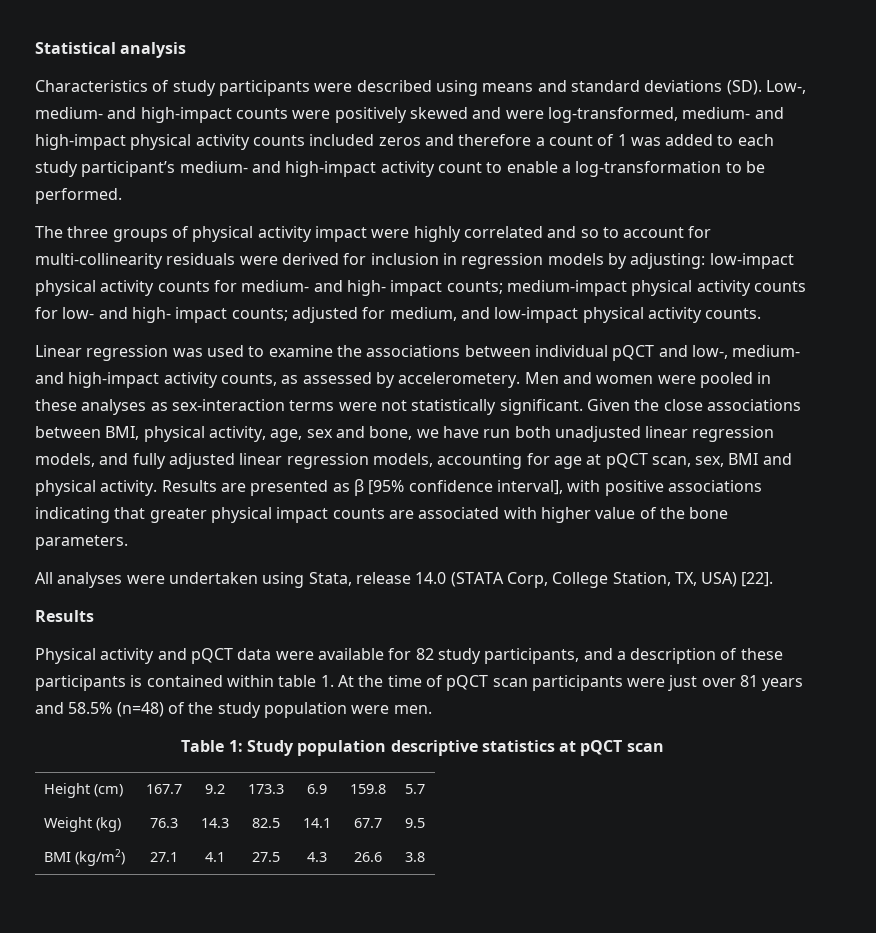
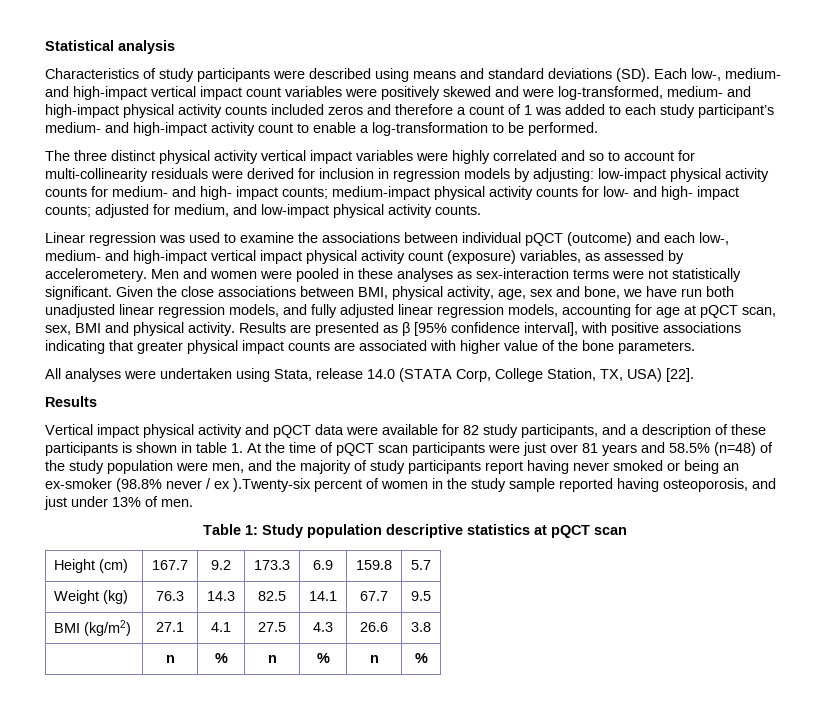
- Characteristics of study participants were described using means and standard deviations (SD). Low-, medium- and high-impact counts were positively skewed and were log-transformed, medium- and high-impact physical activity counts included zeros and therefore a count of 1 was added to each study participant’s medium- and high-impact activity count to enable a log-transformation to be performed.
+ Characteristics of study participants were described using means and standard deviations (SD). Each low-, medium- and high-impact vertical impact count variables were positively skewed and were log-transformed, medium- and high-impact physical activity counts included zeros and therefore a count of 1 was added to each study participant’s medium- and high-impact activity count to enable a log-transformation to be performed.
- The three groups of physical activity impact were highly correlated and so to account for multi-collinearity residuals were derived for inclusion in regression models by adjusting: low-impact physical activity counts for medium- and high- impact counts; medium-impact physical activity counts for low- and high- impact counts; adjusted for medium, and low-impact physical activity counts.
+ The three distinct physical activity vertical impact variables were highly correlated and so to account for multi-collinearity residuals were derived for inclusion in regression models by adjusting: low-impact physical activity counts for medium- and high- impact counts; medium-impact physical activity counts for low- and high- impact counts; adjusted for medium, and low-impact physical activity counts.
- Linear regression was used to examine the associations between individual pQCT and low-, medium- and high-impact activity counts, as assessed by accelerometery.
+ Linear regression was used to examine the associations between individual pQCT (outcome) and each low-, medium- and high-impact vertical impact physical activity count (exposure) variables, as assessed by accelerometery.
- Physical activity and pQCT data were available for 82 study participants, and a description of these participants is contained within table 1. At the time of pQCT scan participants were just over 81 years and 58.5% (n=48) of the study population were men.
+ Vertical impact physical activity and pQCT data were available for 82 study participants, and a description of these participants is shown in table 1. At the time of pQCT scan participants were just over 81 years and 58.5% (n=48) of the study population were men, and the majority of study participants report having never smoked or being an ex-smoker (98.8% never / ex ).Twenty-six percent of women in the study sample reported having osteoporosis, and just under 13% of men.
+ | n | % | n | % | n | %

